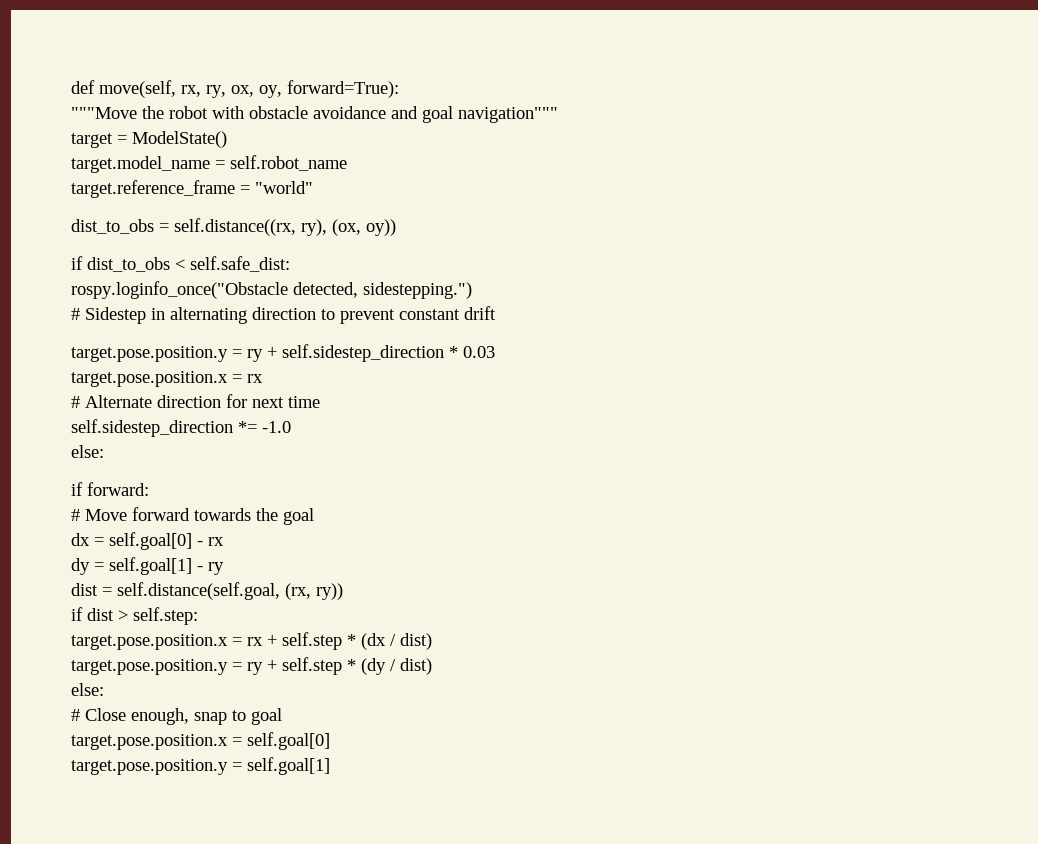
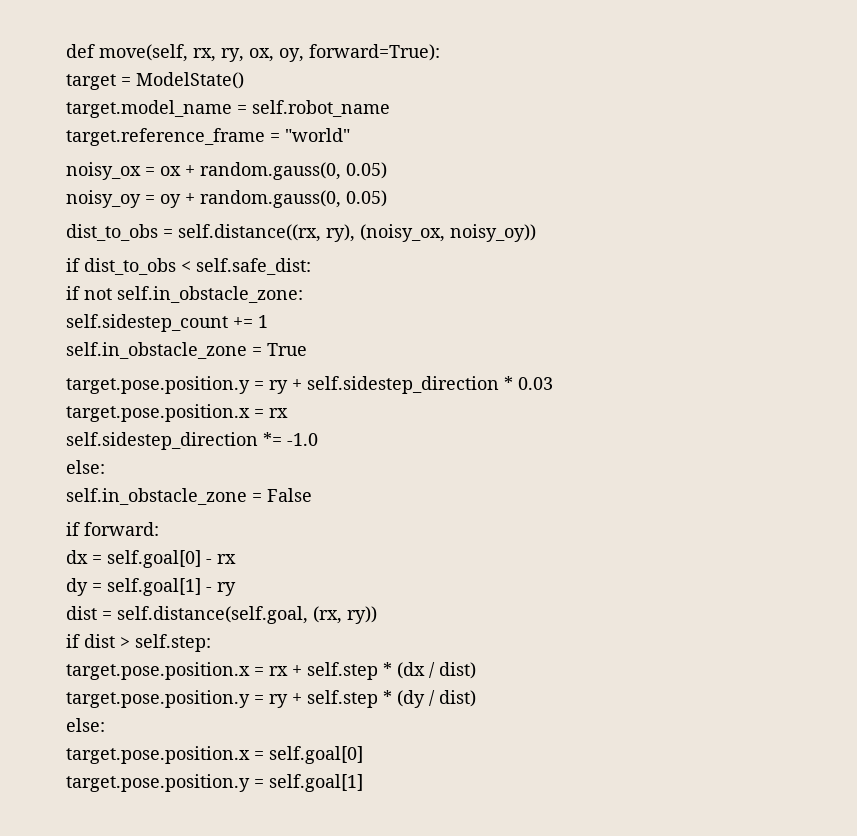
- """Move the robot with obstacle avoidance and goal navigation"""
+ noisy_ox = ox + random.gauss(0, 0.05)
+ noisy_oy = oy + random.gauss(0, 0.05)
- dist_to_obs = self.distance((rx, ry), (ox, oy))
+ dist_to_obs = self.distance((rx, ry), (noisy_ox, noisy_oy))
- rospy.loginfo_once("Obstacle detected, sidestepping.")
- # Sidestep in alternating direction to prevent constant drift
+ if not self.in_obstacle_zone:
+ self.sidestep_count += 1
+ self.in_obstacle_zone = True
- # Alternate direction for next time
+ self.in_obstacle_zone = False
- # Move forward towards the goal
- # Close enough, snap to goal

